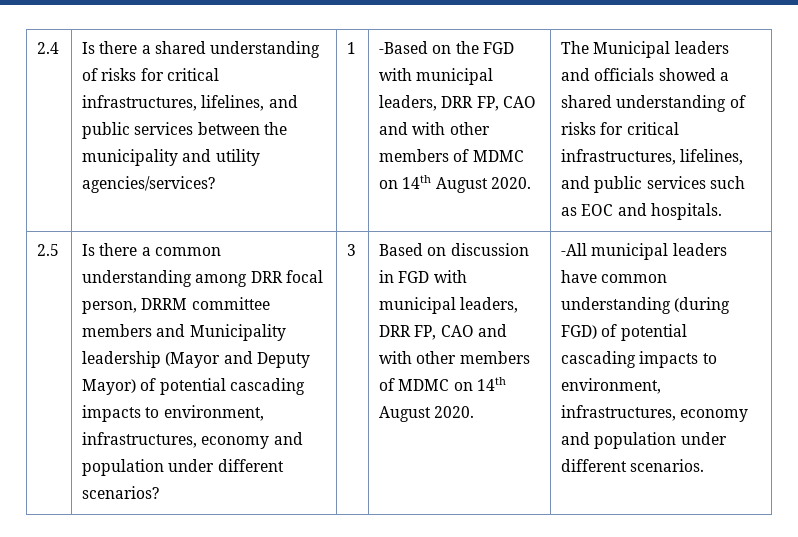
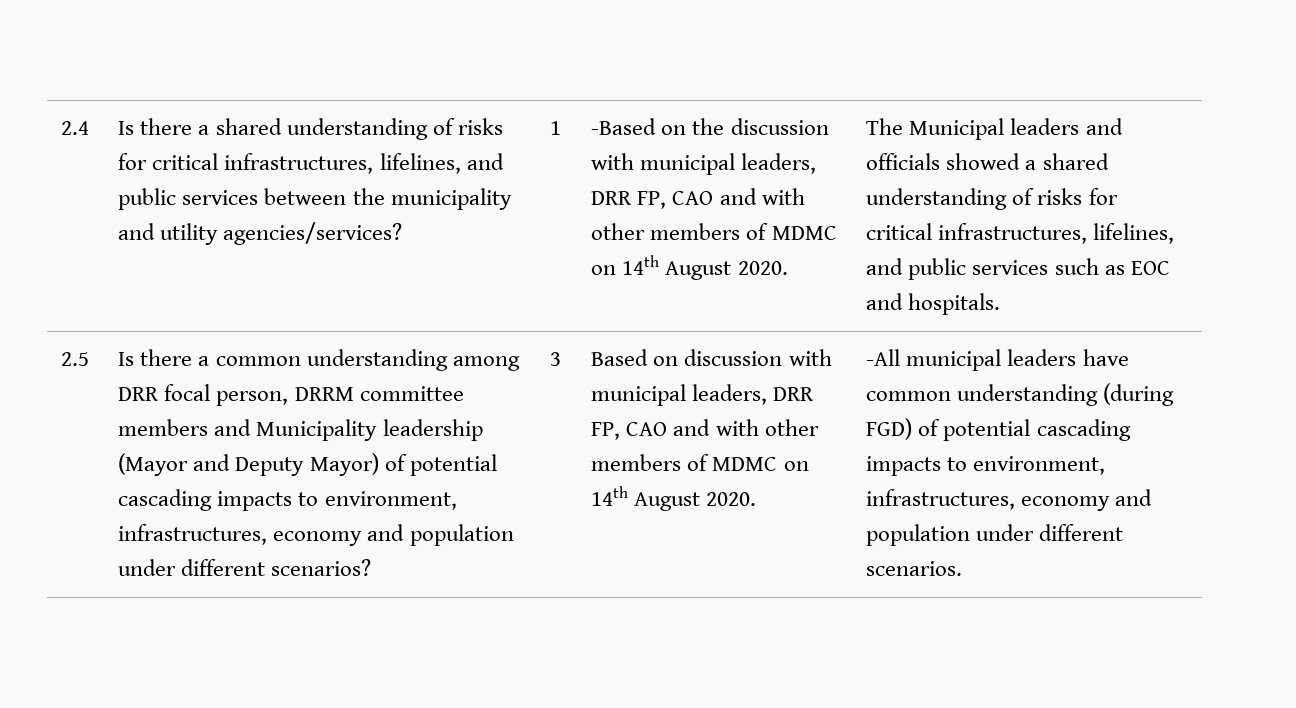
- -Based on the FGD with municipal leaders, DRR FP, CAO and with other members of MDMC on 14th August 2020.
+ -Based on the discussion with municipal leaders, DRR FP, CAO and with other members of MDMC on 14th August 2020.
- Based on discussion in FGD with municipal leaders, DRR FP, CAO and with other members of MDMC on 14th August 2020.
+ Based on discussion with municipal leaders, DRR FP, CAO and with other members of MDMC on 14th August 2020.

